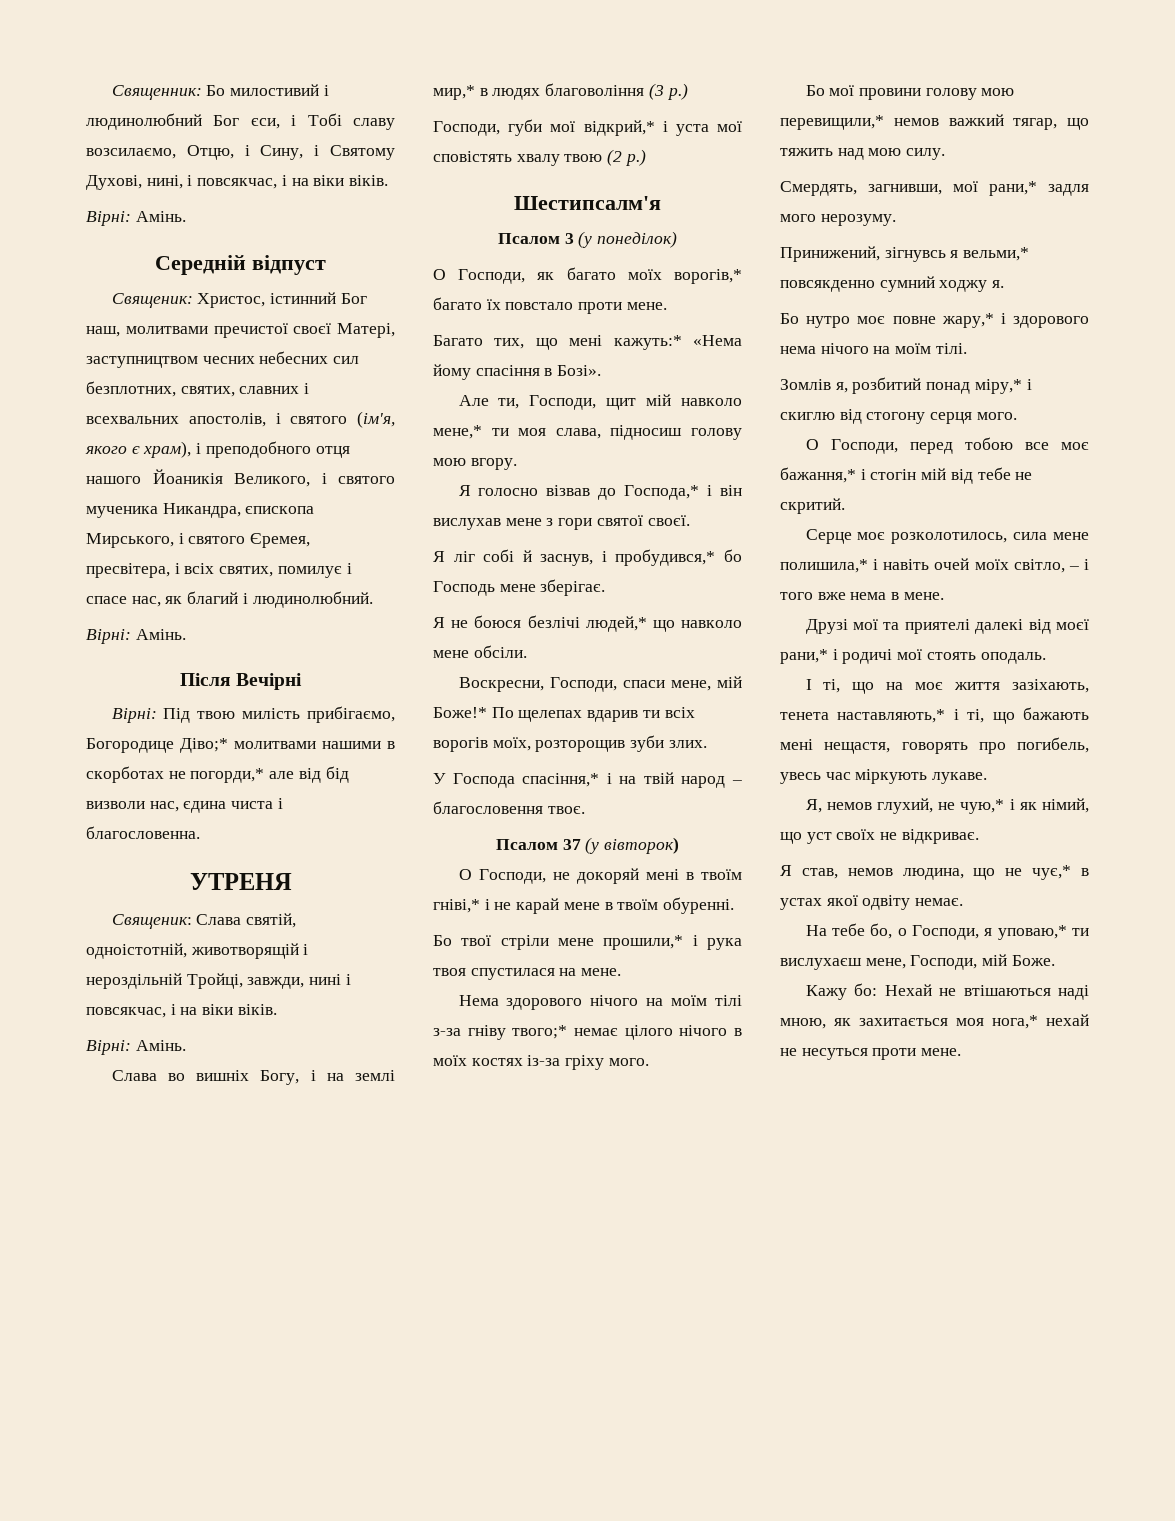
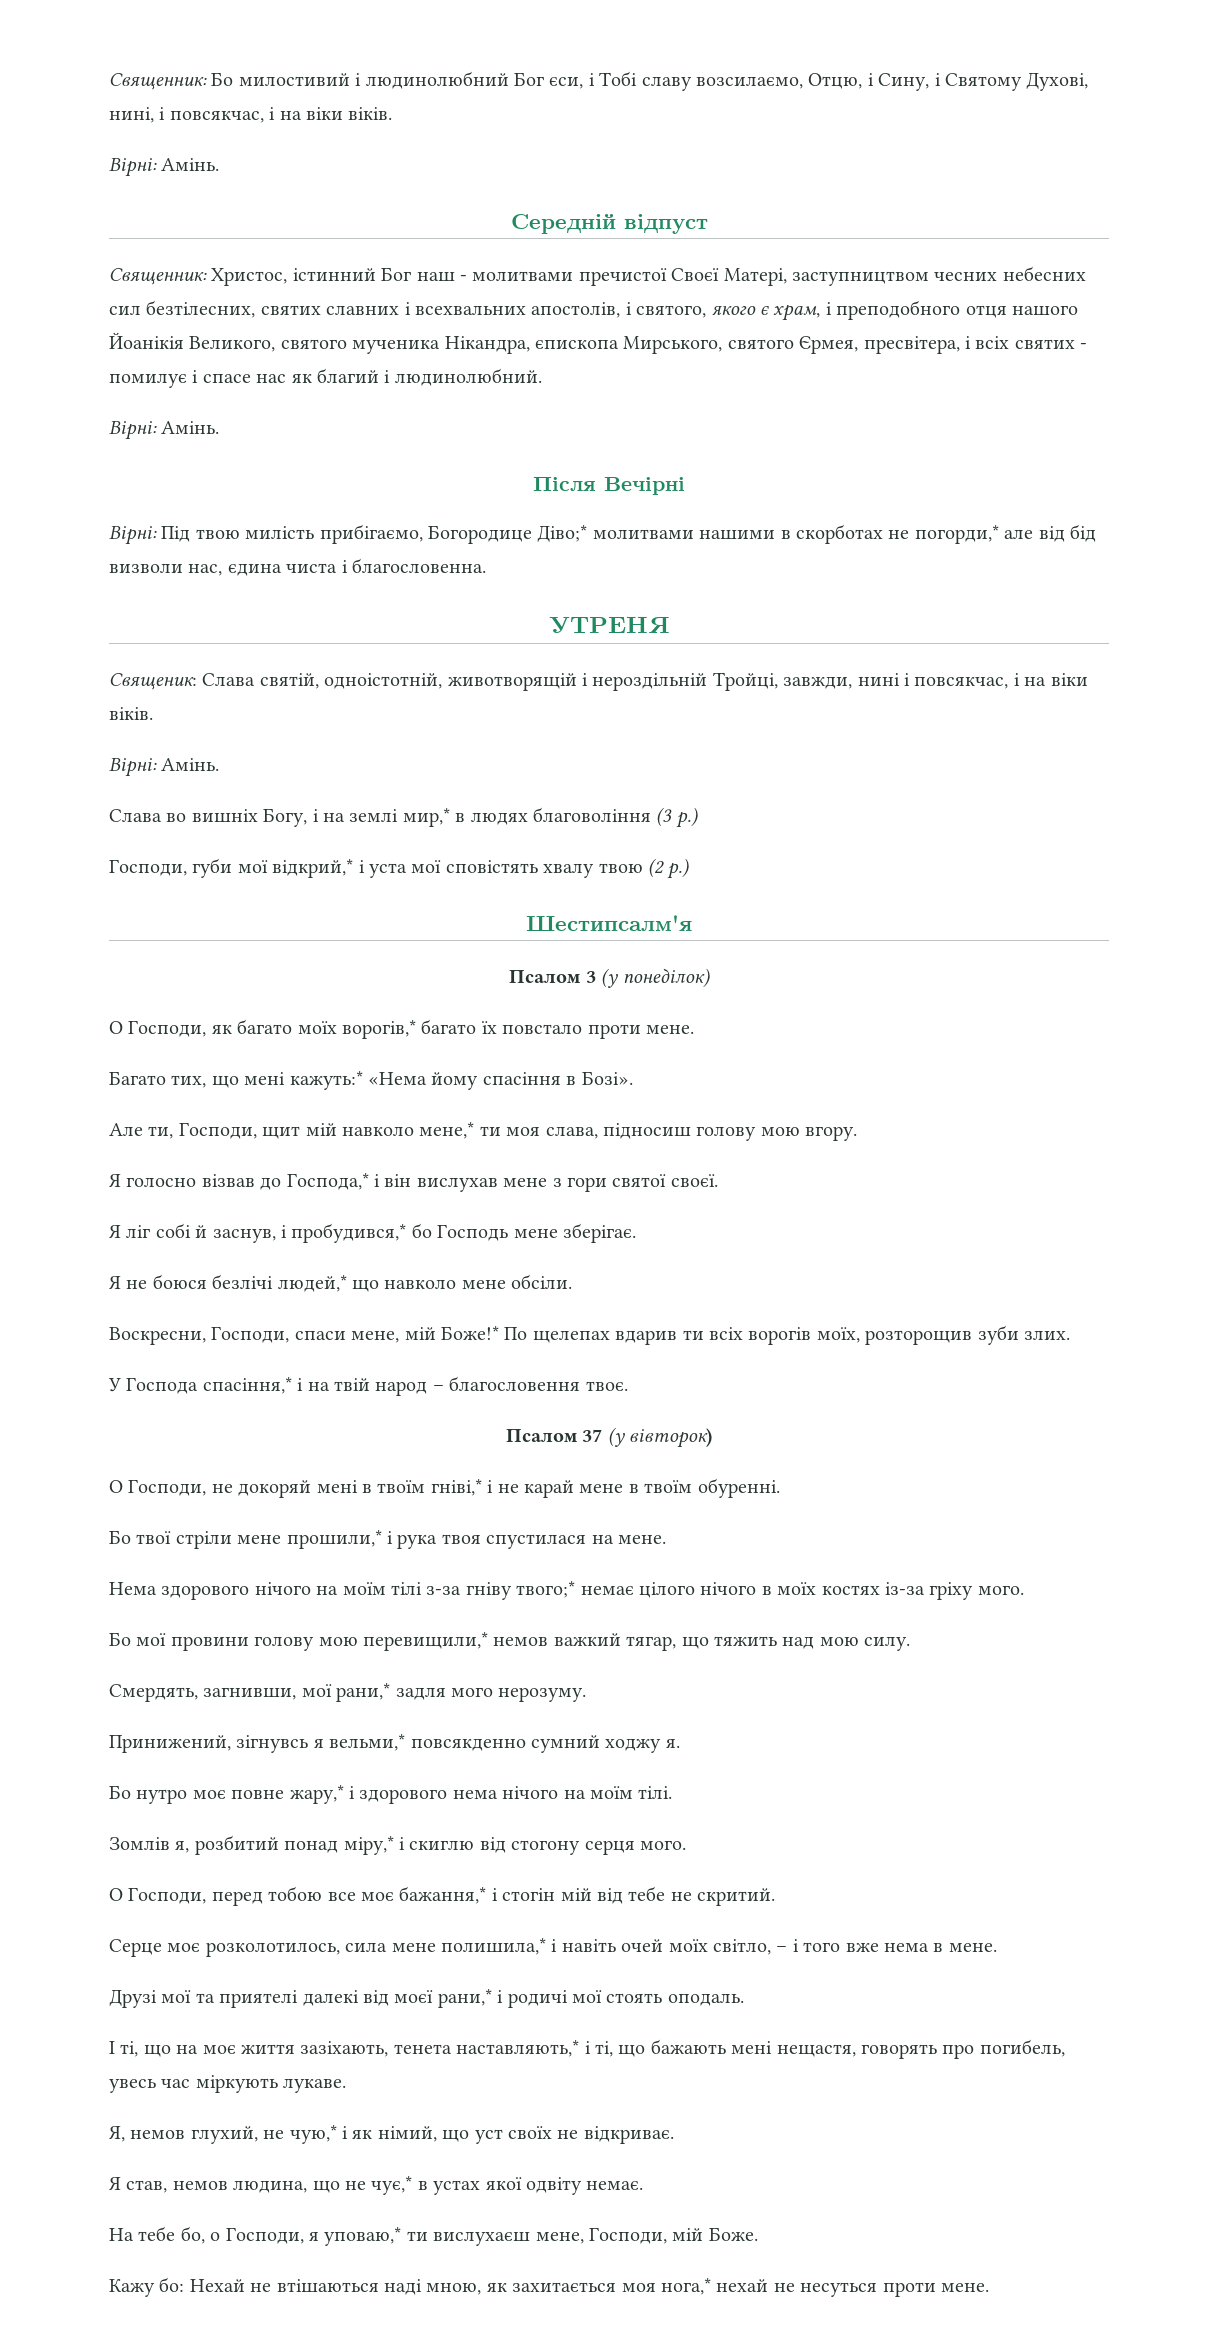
- Священик: Христос, істинний Бог наш, молитвами пречистої своєї Матері, заступництвом чесних небесних сил безплотних, святих, славних і всехвальних апостолів, і святого (ім'я, якого є храм), і преподобного отця нашого Йоаникія Великого, і святого мученика Никандра, єпископа Мирського, і святого Єремея, пресвітера, і всіх святих, помилує і спасе нас, як благий і людинолюбний.
+ Священник: Христос, істинний Бог наш - молитвами пречистої Своєї Матері, заступництвом чесних небесних сил безтілесних, святих славних і всехвальних апостолів, і святого, якого є храм, і преподобного отця нашого Йоанікія Великого, святого мученика Нікандра, єпископа Мирського, святого Єрмея, пресвітера, і всіх святих - помилує і спасе нас як благий і людинолюбний.

